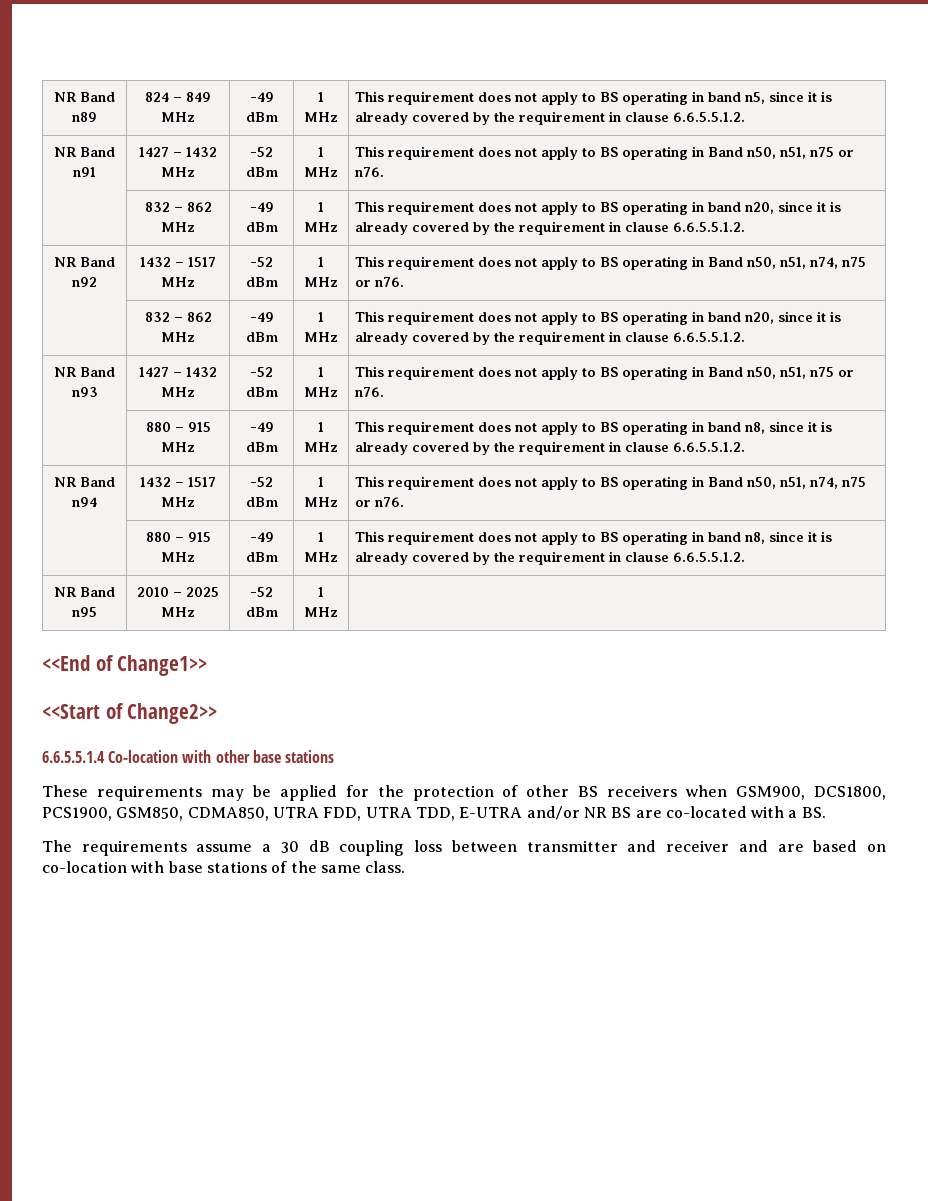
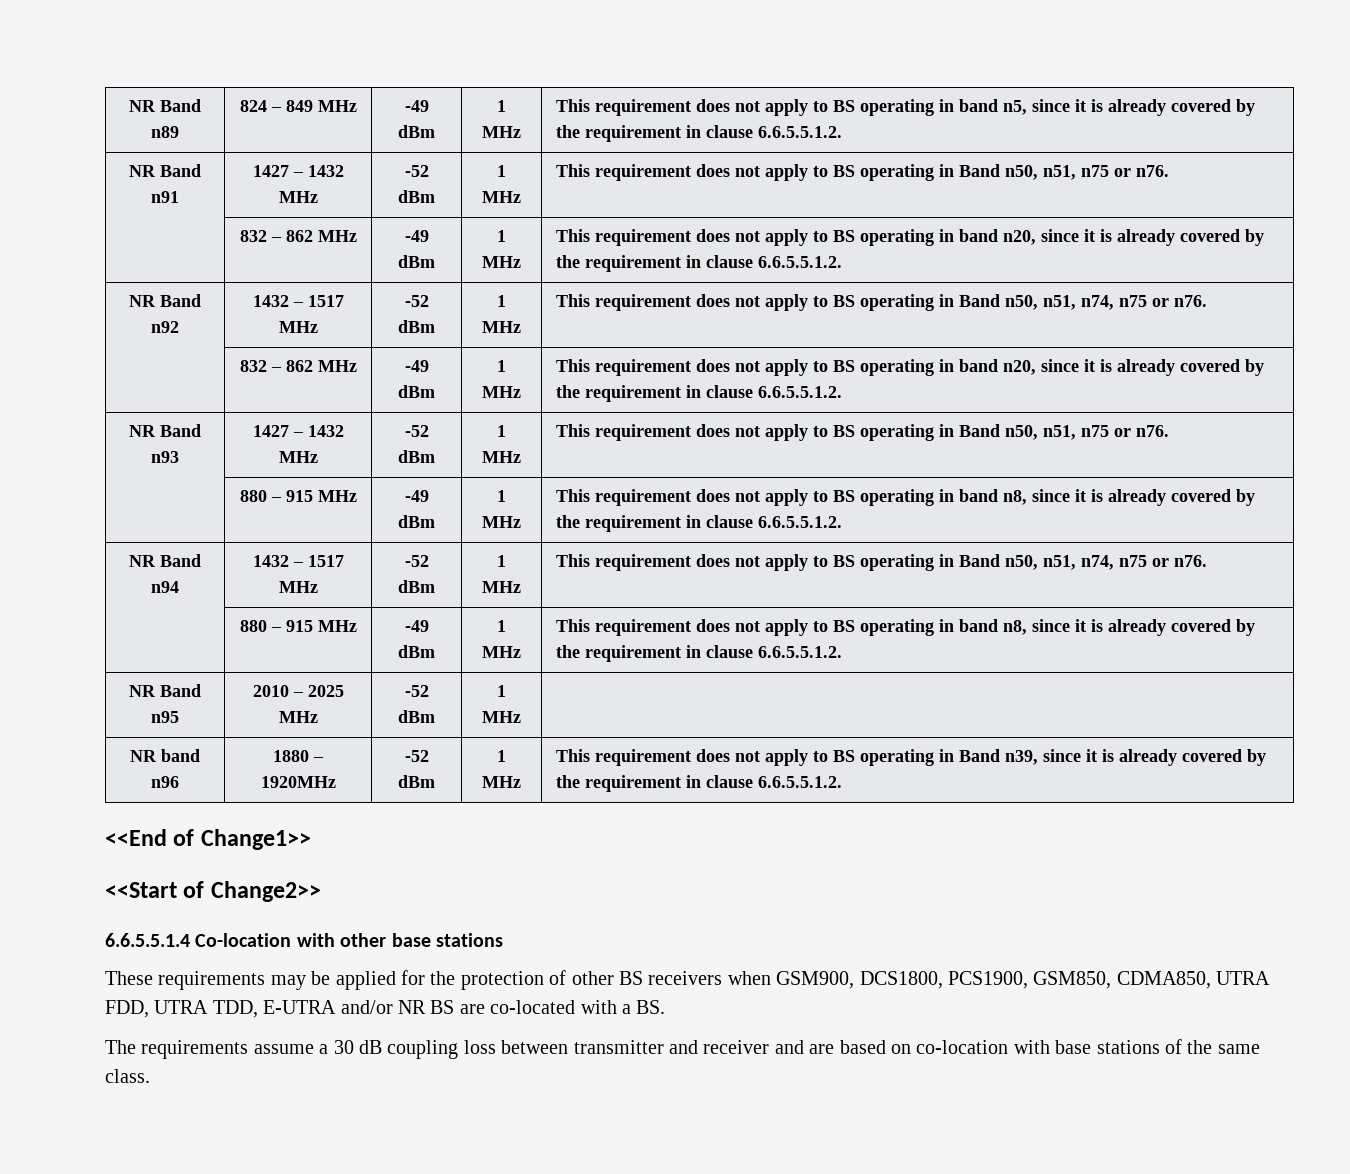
+ NR band n96 | 1880 – 1920MHz | -52 dBm | 1 MHz | This requirement does not apply to BS operating in Band n39, since it is already covered by the requirement in clause 6.6.5.5.1.2.

